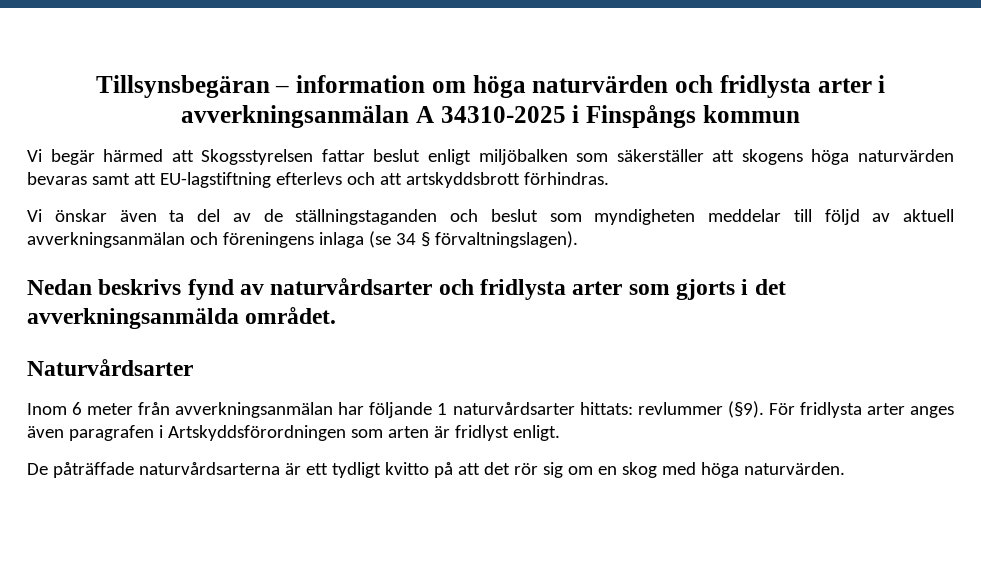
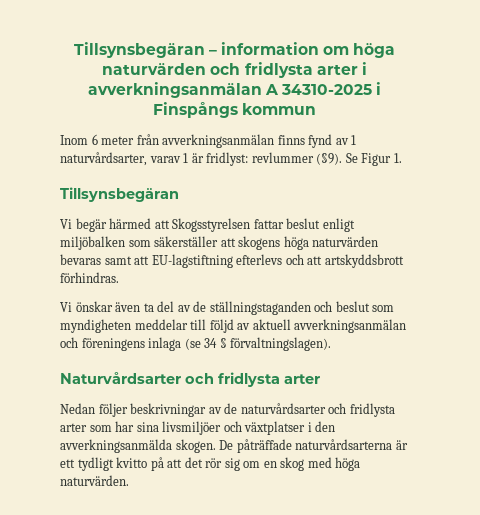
+ Inom 6 meter från avverkningsanmälan finns fynd av 1 naturvårdsarter, varav 1 är fridlyst: revlummer (§9). Se Figur 1.
+ Tillsynsbegäran
- Nedan beskrivs fynd av naturvårdsarter och fridlysta arter som gjorts i det avverkningsanmälda området.
- Naturvårdsarter
- Inom 6 meter från avverkningsanmälan har följande 1 naturvårdsarter hittats: revlummer (§9). För fridlysta arter anges även paragrafen i Artskyddsförordningen som arten är fridlyst enligt.
- De påträffade naturvårdsarterna är ett tydligt kvitto på att det rör sig om en skog med höga naturvärden.
+ Naturvårdsarter och fridlysta arter
+ Nedan följer beskrivningar av de naturvårdsarter och fridlysta arter som har sina livsmiljöer och växtplatser i den avverkningsanmälda skogen. De påträffade naturvårdsarterna är ett tydligt kvitto på att det rör sig om en skog med höga naturvärden.

